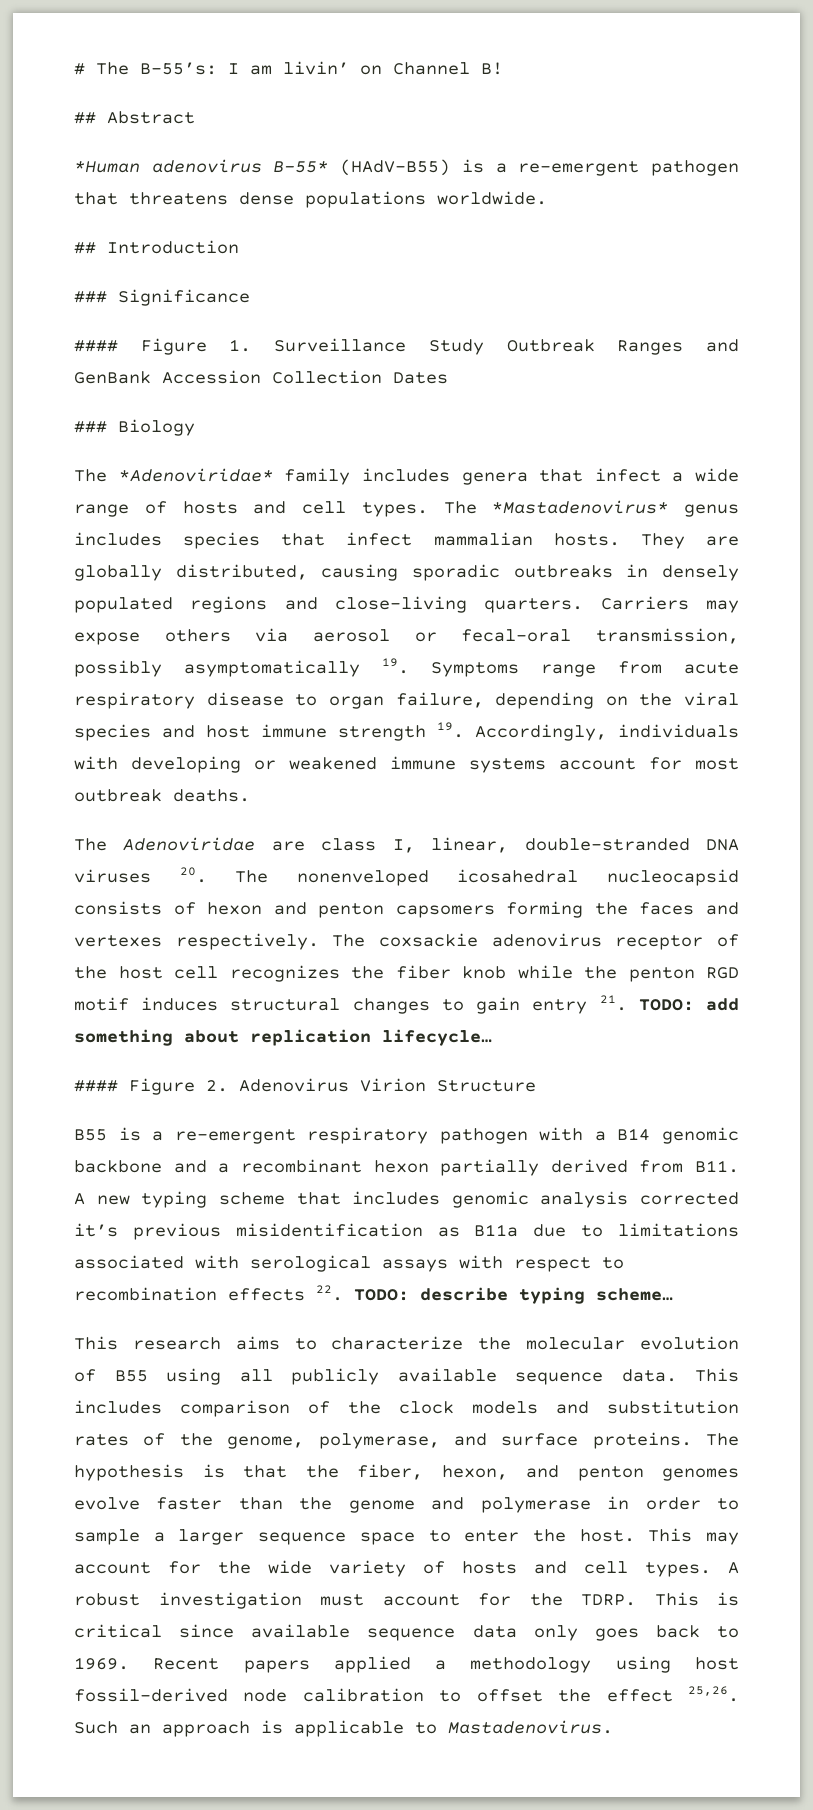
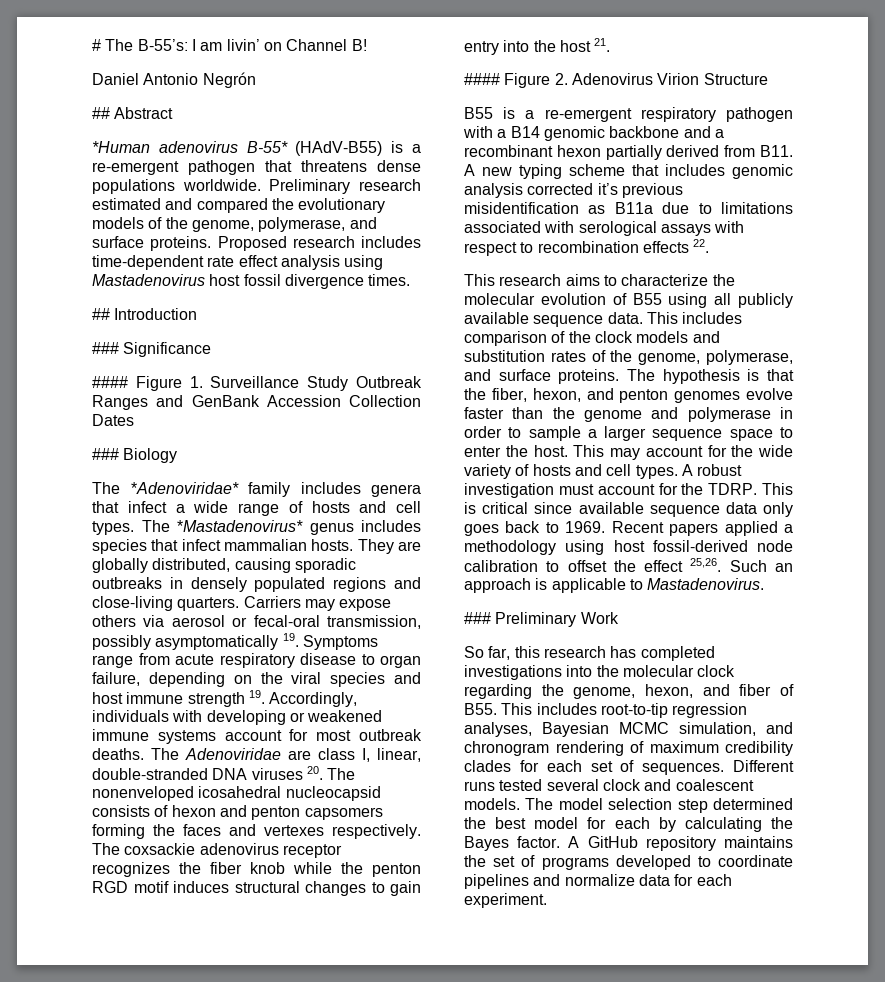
+ Daniel Antonio Negrón
+ Preliminary research estimated and compared the evolutionary models of the genome, polymerase, and surface proteins. Proposed research includes time-dependent rate effect analysis using Mastadenovirus host fossil divergence times.
- Carriers may expose others via aerosol or fecal-oral transmission, possibly asymptomatically 19. Symptoms range from acute respiratory disease to organ failure, depending on the viral species and host immune strength 19. Accordingly, individuals with developing or weakened immune systems account for most outbreak deaths.
- The Adenoviridae are class I, linear, double-stranded DNA viruses 20. The nonenveloped icosahedral nucleocapsid consists of hexon and penton capsomers forming the faces and vertexes respectively.
+ Carriers may expose others via aerosol or fecal-oral transmission, possibly asymptomatically 19. Symptoms range from acute respiratory disease to organ failure, depending on the viral species and host immune strength 19. Accordingly, individuals with developing or weakened immune systems account for most outbreak deaths. The Adenoviridae are class I, linear, double-stranded DNA viruses 20. The nonenveloped icosahedral nucleocapsid consists of hexon and penton capsomers forming the faces and vertexes respectively.
- The coxsackie adenovirus receptor of the host cell recognizes the fiber knob while the penton RGD motif induces structural changes to gain entry 21. TODO: add something about replication lifecycle…
+ The coxsackie adenovirus receptor recognizes the fiber knob while the penton RGD motif induces structural changes to gain entry into the host 21.
- B55 is a re-emergent respiratory pathogen with a B14 genomic backbone and a recombinant hexon partially derived from B11. A new typing scheme that includes genomic analysis corrected it’s previous misidentification as B11a due to limitations associated with serological assays with respect to recombination effects 22. TODO: describe typing scheme…
+ B55 is a re-emergent respiratory pathogen with a B14 genomic backbone and a recombinant hexon partially derived from B11. A new typing scheme that includes genomic analysis corrected it’s previous misidentification as B11a due to limitations associated with serological assays with respect to recombination effects 22.
+ ### Preliminary Work
+ So far, this research has completed investigations into the molecular clock regarding the genome, hexon, and fiber of B55. This includes root-to-tip regression analyses, Bayesian MCMC simulation, and chronogram rendering of maximum credibility clades for each set of sequences. Different runs tested several clock and coalescent models. The model selection step determined the best model for each by calculating the Bayes factor. A GitHub repository maintains the set of programs developed to coordinate pipelines and normalize data for each experiment.

